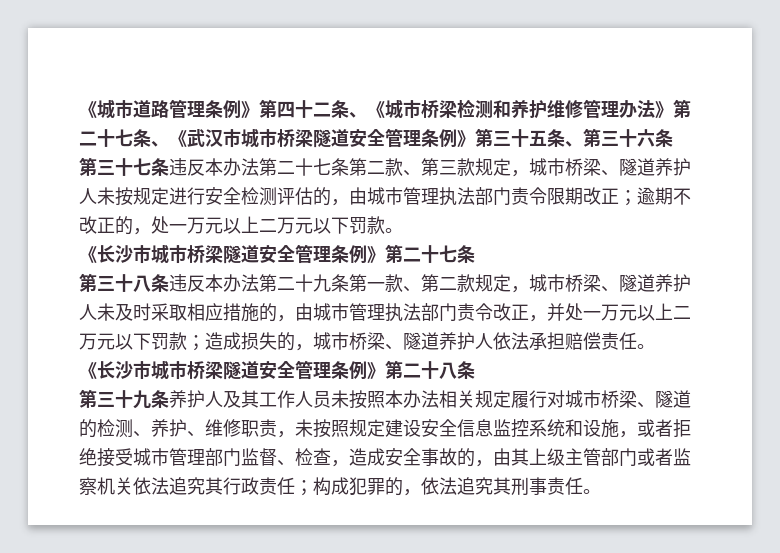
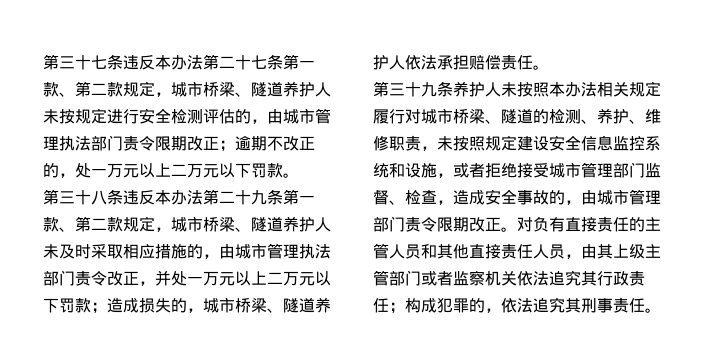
- 《城市道路管理条例》第四十二条、《城市桥梁检测和养护维修管理办法》第二十七条、《武汉市城市桥梁隧道安全管理条例》第三十五条、第三十六条
- 第三十七条违反本办法第二十七条第二款、第三款规定，城市桥梁、隧道养护人未按规定进行安全检测评估的，由城市管理执法部门责令限期改正；逾期不改正的，处一万元以上二万元以下罚款。
+ 第三十七条违反本办法第二十七条第一款、第二款规定，城市桥梁、隧道养护人未按规定进行安全检测评估的，由城市管理执法部门责令限期改正；逾期不改正的，处一万元以上二万元以下罚款。
- 《长沙市城市桥梁隧道安全管理条例》第二十七条
- 《长沙市城市桥梁隧道安全管理条例》第二十八条
- 第三十九条养护人及其工作人员未按照本办法相关规定履行对城市桥梁、隧道的检测、养护、维修职责，未按照规定建设安全信息监控系统和设施，或者拒绝接受城市管理部门监督、检查，造成安全事故的，由其上级主管部门或者监察机关依法追究其行政责任；
+ 第三十九条养护人未按照本办法相关规定履行对城市桥梁、隧道的检测、养护、维修职责，未按照规定建设安全信息监控系统和设施，或者拒绝接受城市管理部门监督、检查，造成安全事故的，由城市管理部门责令限期改正。对负有直接责任的主管人员和其他直接责任人员，由其上级主管部门或者监察机关依法追究其行政责任；

